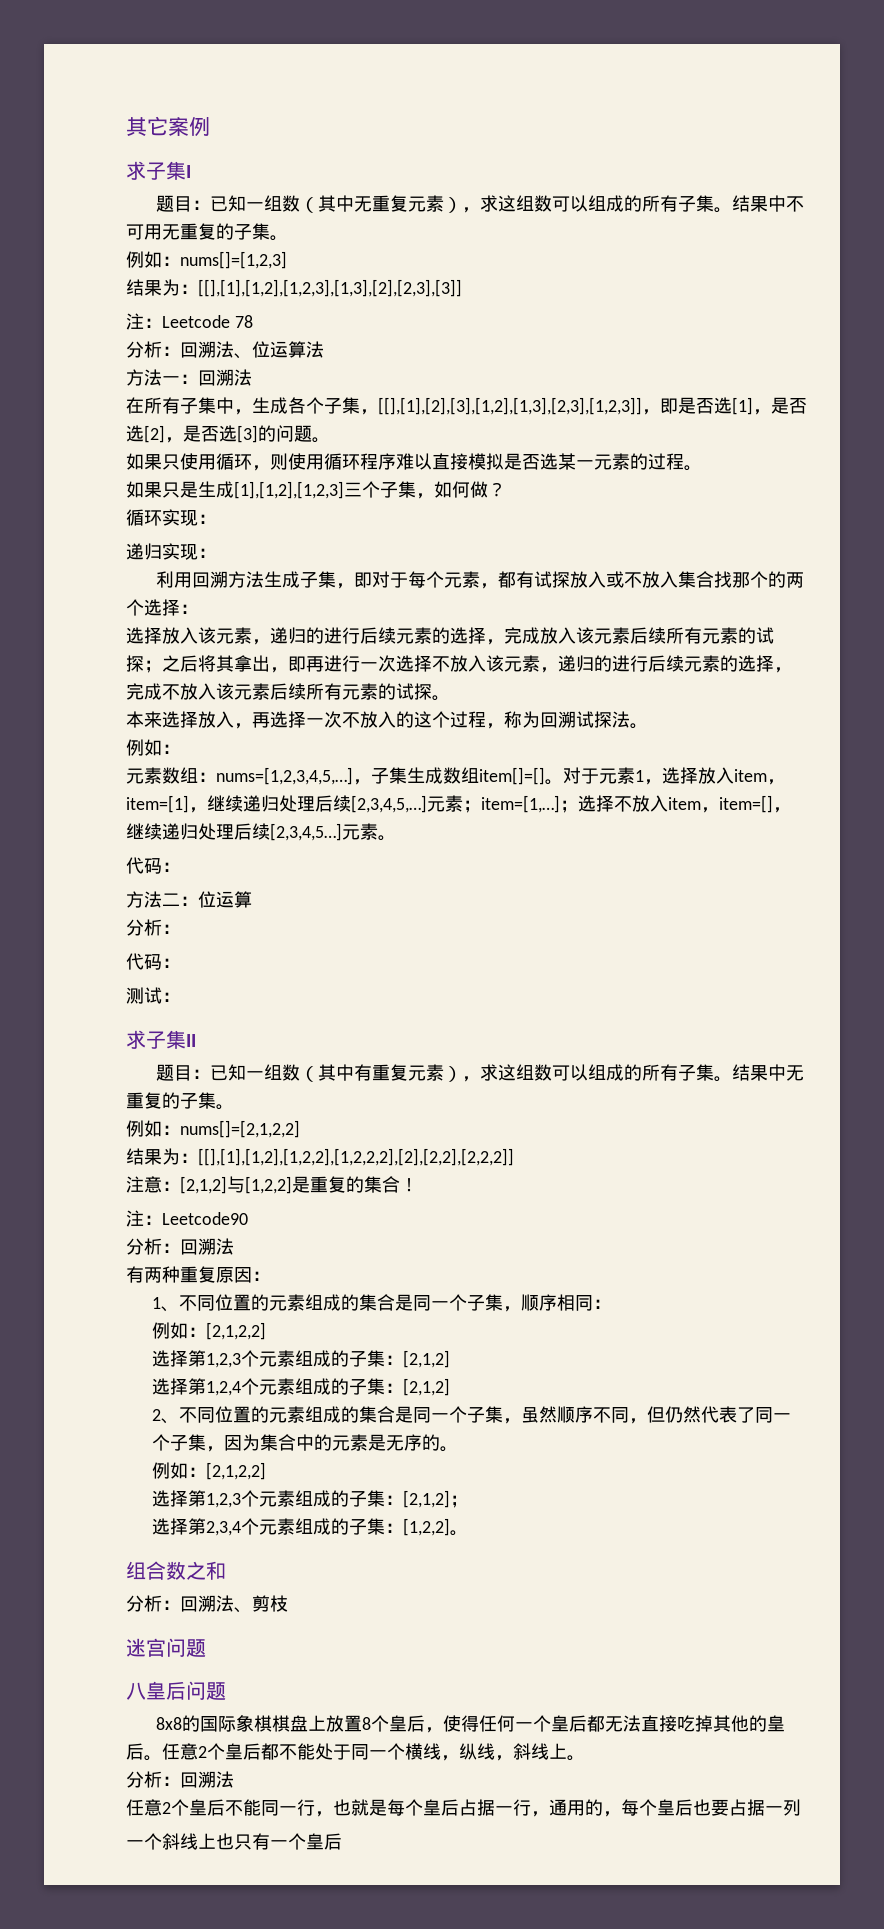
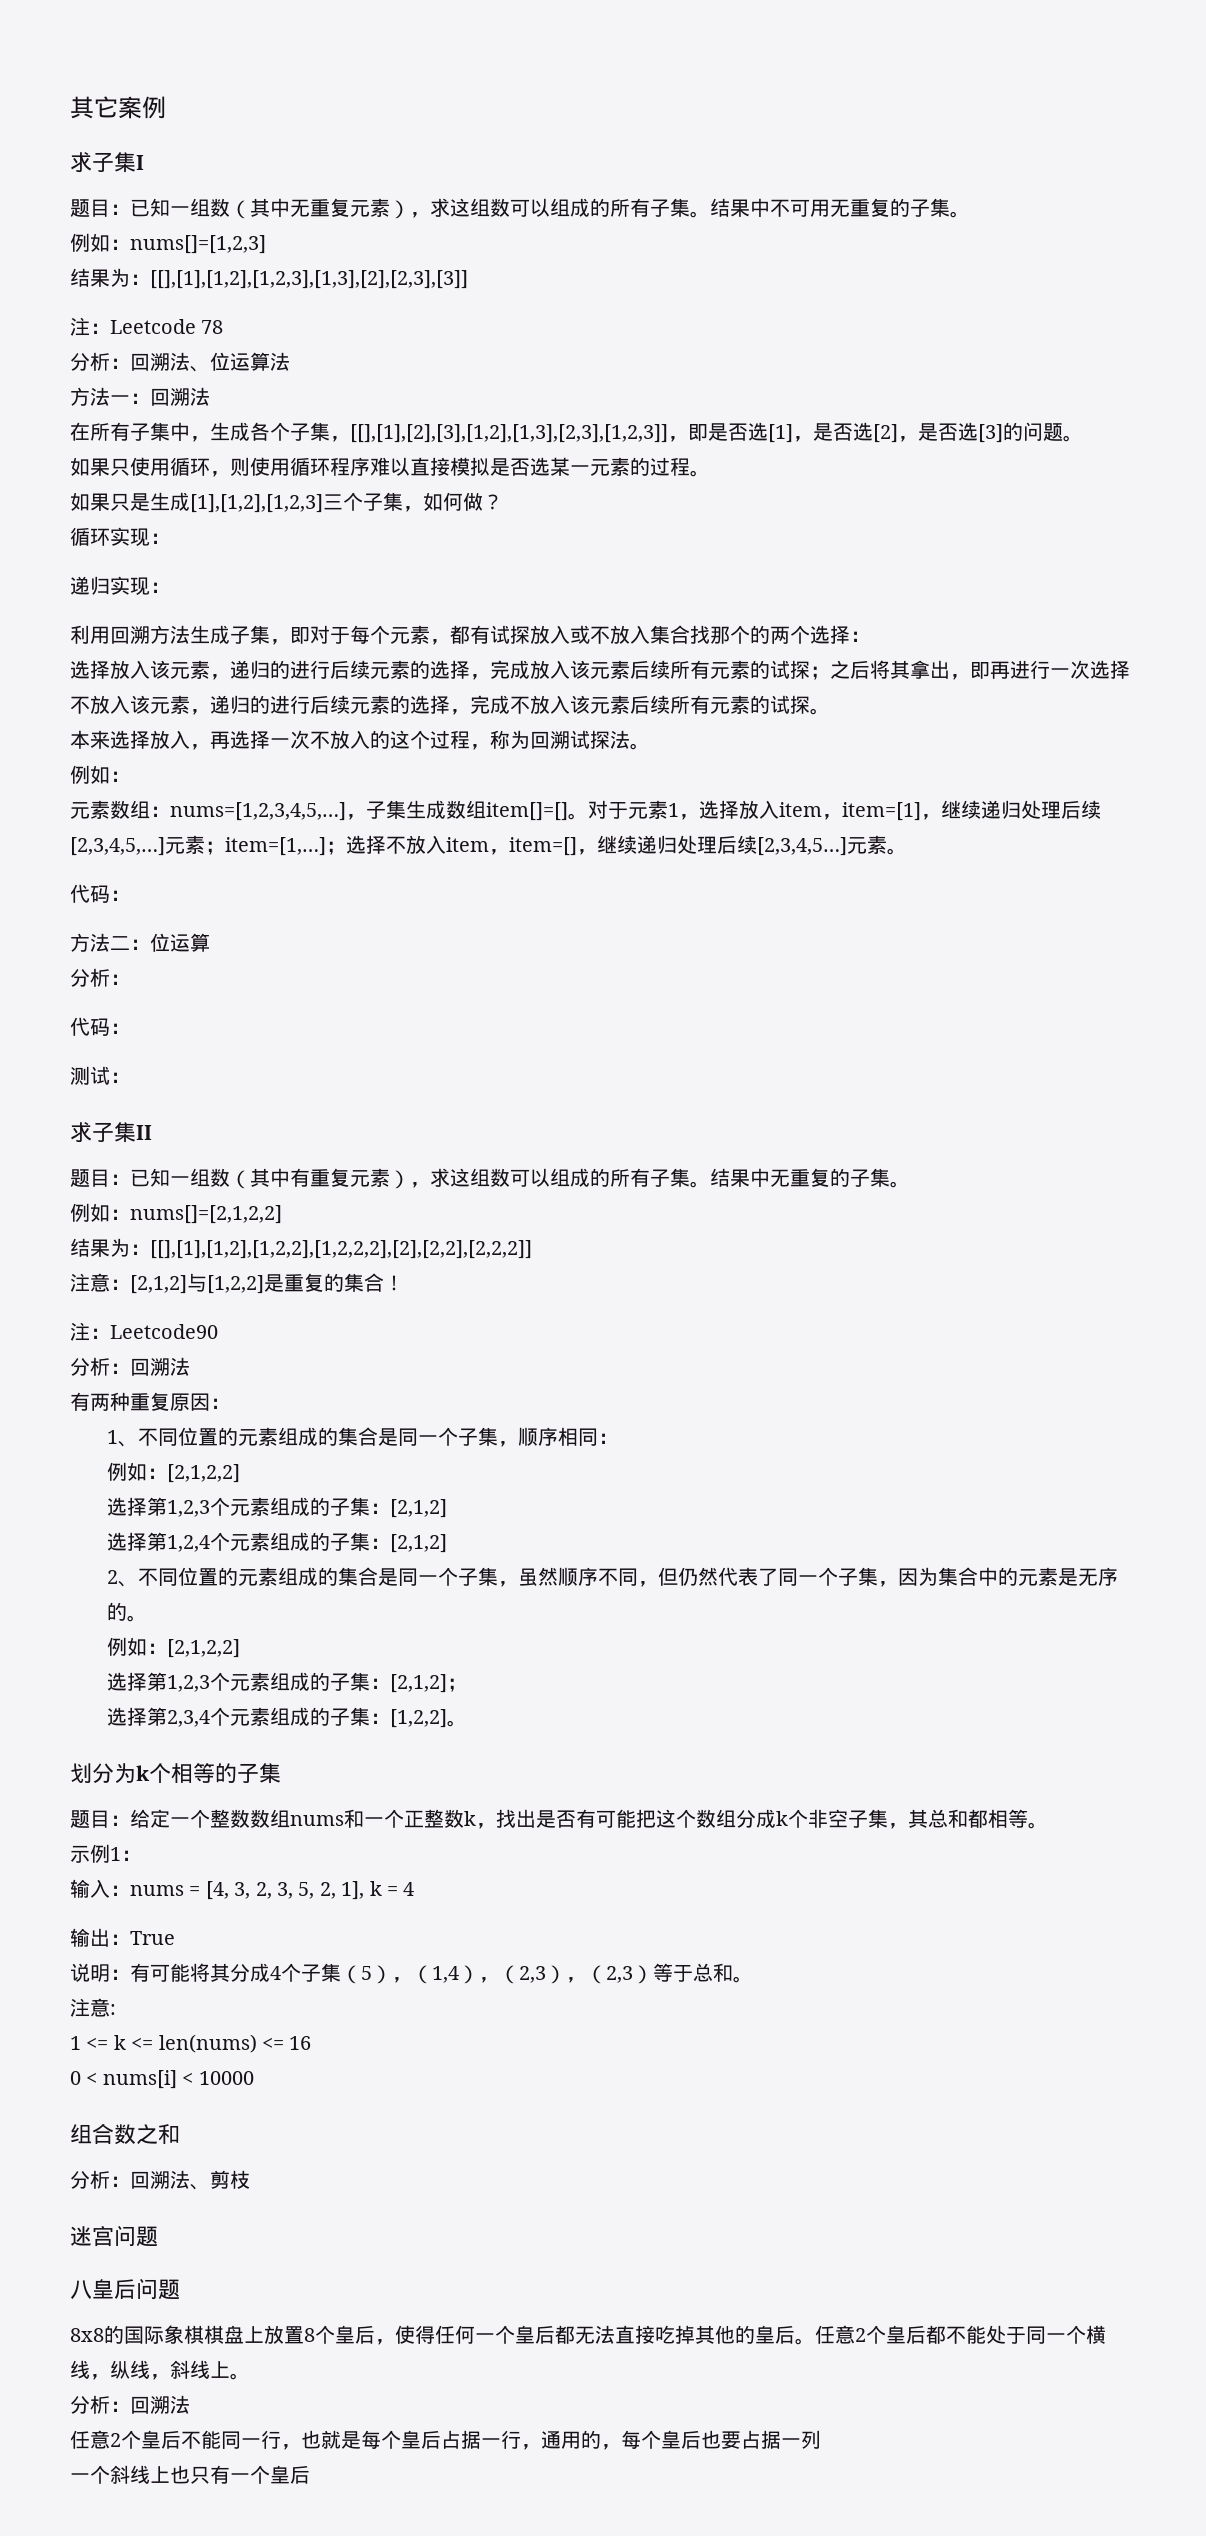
+ 划分为k个相等的子集
+ 题目：给定一个整数数组nums和一个正整数k，找出是否有可能把这个数组分成k个非空子集，其总和都相等。
+ 示例1：
+ 输入：nums = [4, 3, 2, 3, 5, 2, 1], k = 4
+ 输出：True
+ 说明：有可能将其分成4个子集（5），（1,4），（2,3），（2,3）等于总和。
+ 注意:
+ 1 <= k <= len(nums) <= 16
+ 0 < nums[i] < 10000

